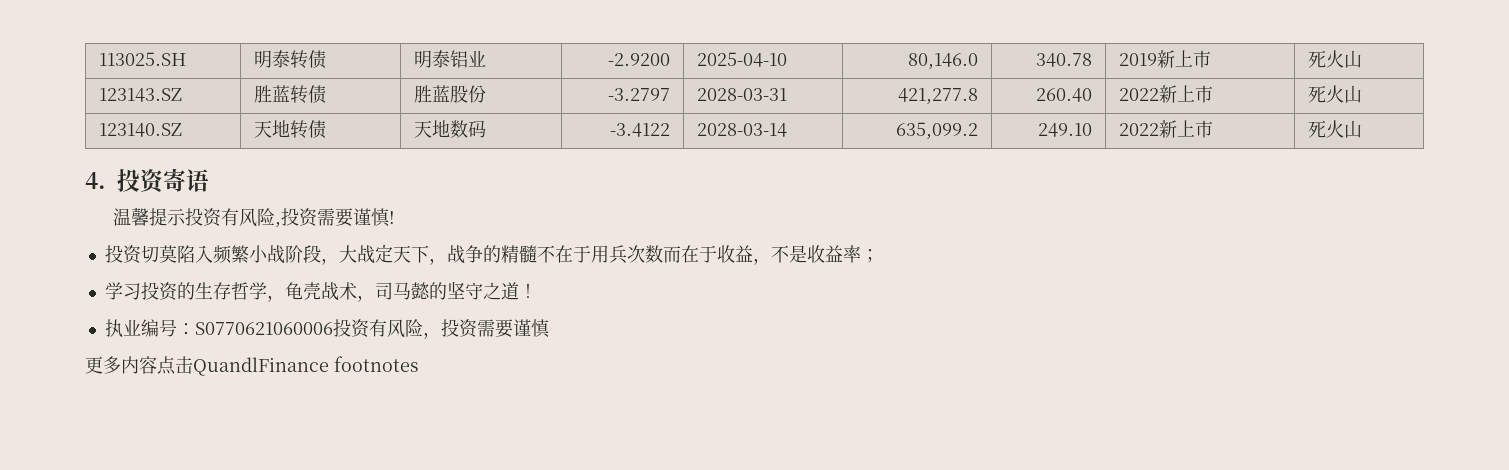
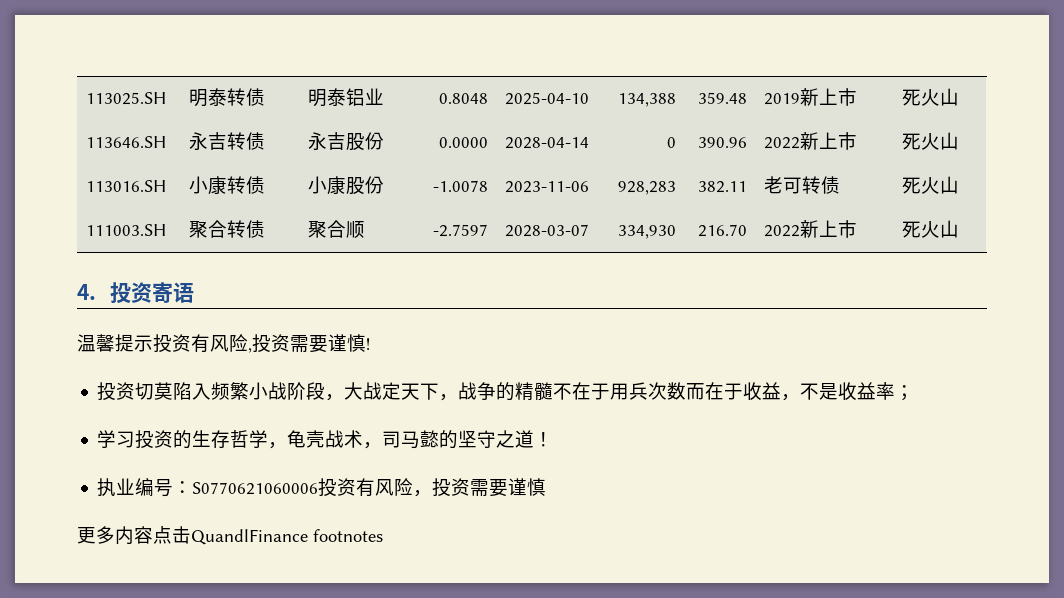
- 113025.SH | 明泰转债 | 明泰铝业 | -2.9200 | 2025-04-10 | 80,146.0 | 340.78 | 2019新上市 | 死火山
+ 113025.SH | 明泰转债 | 明泰铝业 | 0.8048 | 2025-04-10 | 134,388 | 359.48 | 2019新上市 | 死火山
- 123143.SZ | 胜蓝转债 | 胜蓝股份 | -3.2797 | 2028-03-31 | 421,277.8 | 260.40 | 2022新上市 | 死火山
- 123140.SZ | 天地转债 | 天地数码 | -3.4122 | 2028-03-14 | 635,099.2 | 249.10 | 2022新上市 | 死火山
+ 113646.SH | 永吉转债 | 永吉股份 | 0.0000 | 2028-04-14 | 0 | 390.96 | 2022新上市 | 死火山
+ 113016.SH | 小康转债 | 小康股份 | -1.0078 | 2023-11-06 | 928,283 | 382.11 | 老可转债 | 死火山
+ 111003.SH | 聚合转债 | 聚合顺 | -2.7597 | 2028-03-07 | 334,930 | 216.70 | 2022新上市 | 死火山

